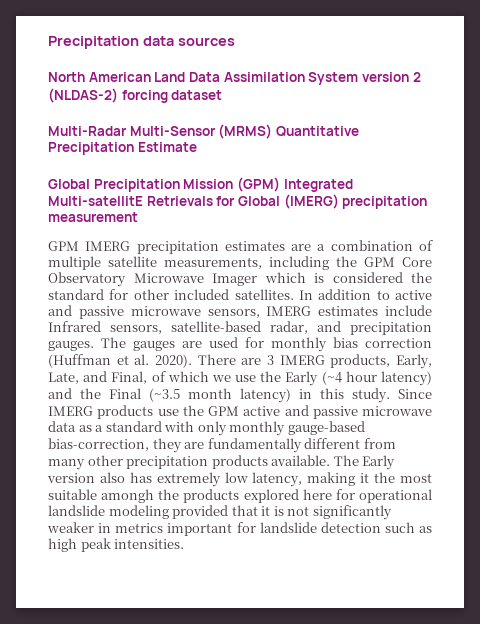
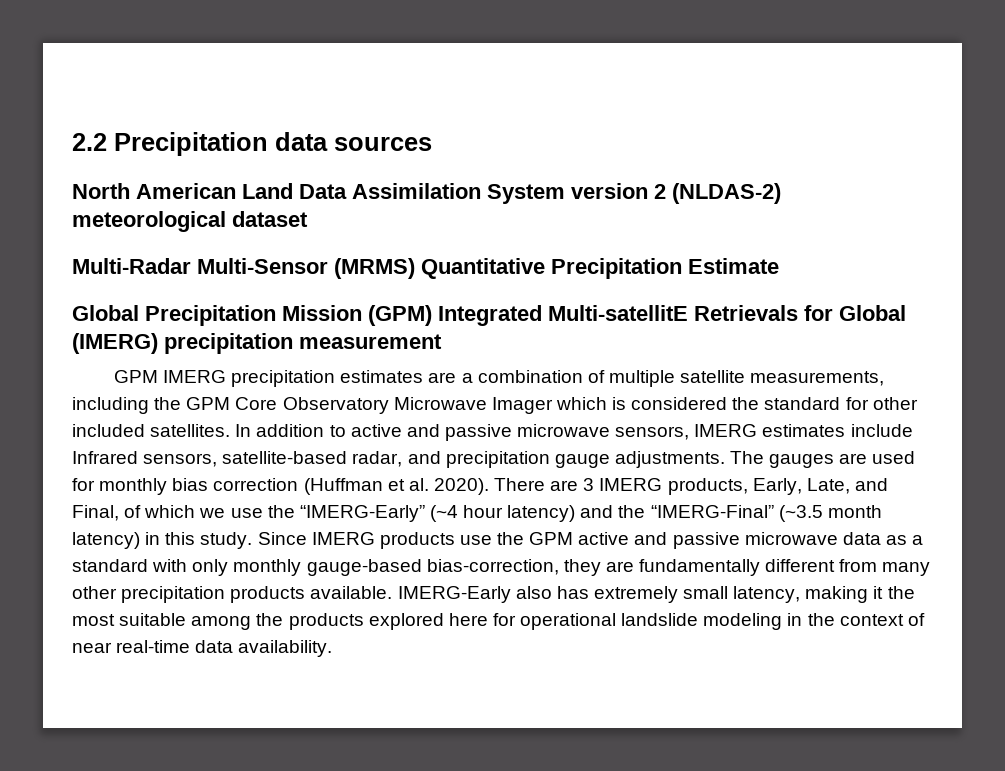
- Precipitation data sources
+ 2.2 Precipitation data sources
- North American Land Data Assimilation System version 2 (NLDAS-2) forcing dataset
+ North American Land Data Assimilation System version 2 (NLDAS-2) meteorological dataset
- In addition to active and passive microwave sensors, IMERG estimates include Infrared sensors, satellite-based radar, and precipitation gauges.
+ In addition to active and passive microwave sensors, IMERG estimates include Infrared sensors, satellite-based radar, and precipitation gauge adjustments.
- There are 3 IMERG products, Early, Late, and Final, of which we use the Early (~4 hour latency) and the Final (~3.5 month latency) in this study.
+ There are 3 IMERG products, Early, Late, and Final, of which we use the “IMERG-Early” (~4 hour latency) and the “IMERG-Final” (~3.5 month latency) in this study.
- The Early version also has extremely low latency, making it the most suitable amongh the products explored here for operational landslide modeling provided that it is not significantly weaker in metrics important for landslide detection such as high peak intensities.
+ IMERG-Early also has extremely small latency, making it the most suitable among the products explored here for operational landslide modeling in the context of near real-time data availability.

